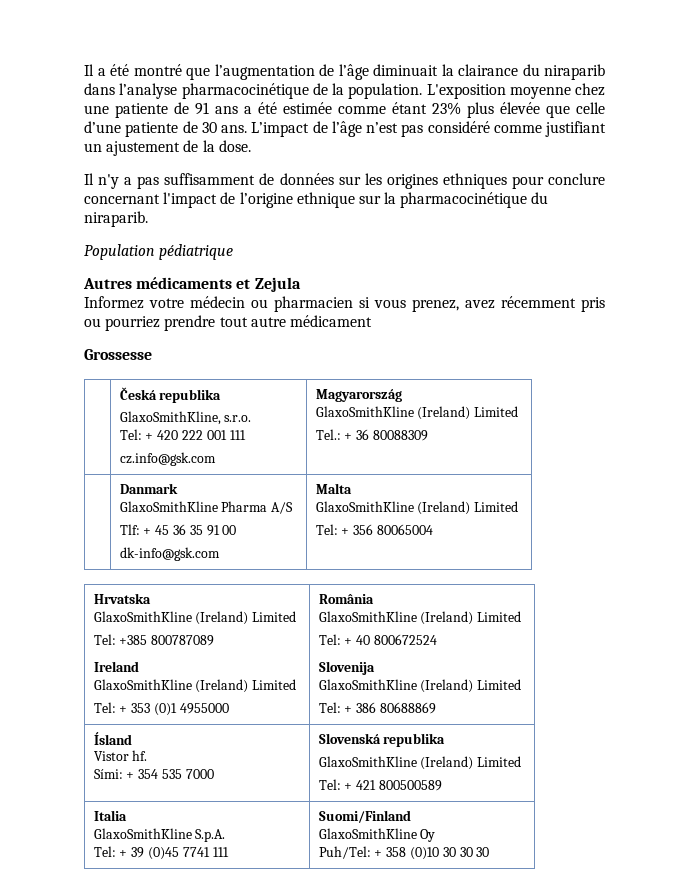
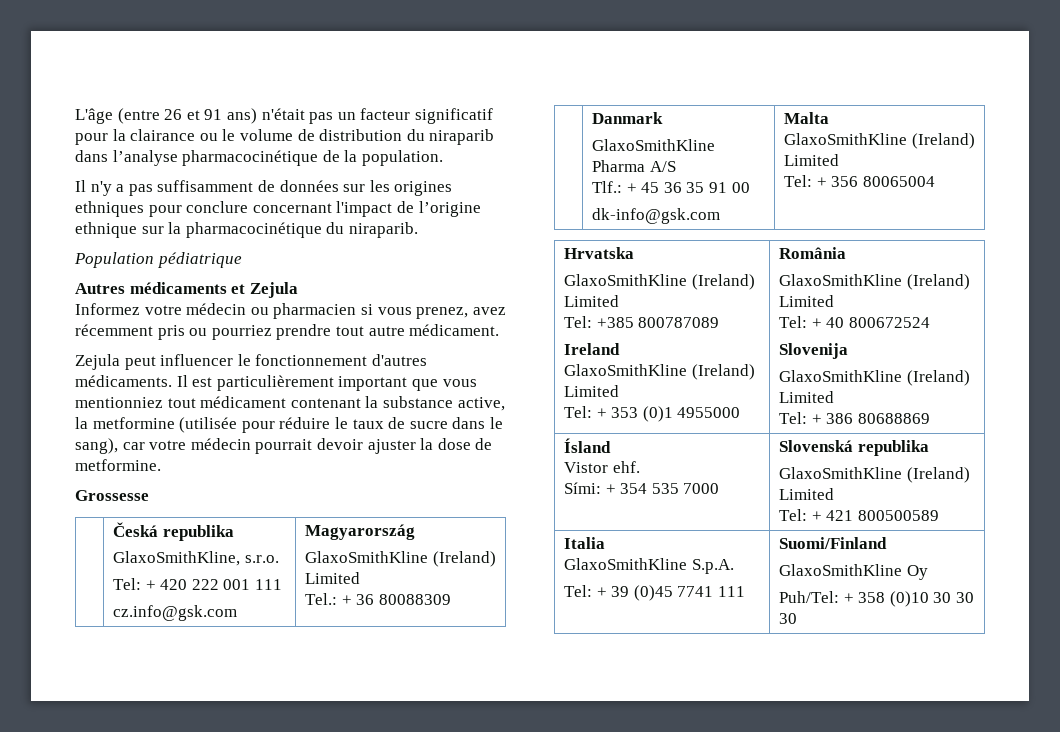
- Il a été montré que l’augmentation de l’âge diminuait la clairance du niraparib dans l’analyse pharmacocinétique de la population. L'exposition moyenne chez une patiente de 91 ans a été estimée comme étant 23% plus élevée que celle d’une patiente de 30 ans. L’impact de l’âge n’est pas considéré comme justifiant un ajustement de la dose.
+ L'âge (entre 26 et 91 ans) n'était pas un facteur significatif pour la clairance ou le volume de distribution du niraparib dans l’analyse pharmacocinétique de la population.
- Informez votre médecin ou pharmacien si vous prenez, avez récemment pris ou pourriez prendre tout autre médicament
+ Informez votre médecin ou pharmacien si vous prenez, avez récemment pris ou pourriez prendre tout autre médicament.
+ Zejula peut influencer le fonctionnement d'autres médicaments. Il est particulièrement important que vous mentionniez tout médicament contenant la substance active, la metformine (utilisée pour réduire le taux de sucre dans le sang), car votre médecin pourrait devoir ajuster la dose de metformine.
  | Danmark
  GlaxoSmithKline Pharma A/S
- Tlf: + 45 36 35 91 00
+ Tlf.: + 45 36 35 91 00
  Ísland
- Vistor hf.
+ Vistor ehf.

